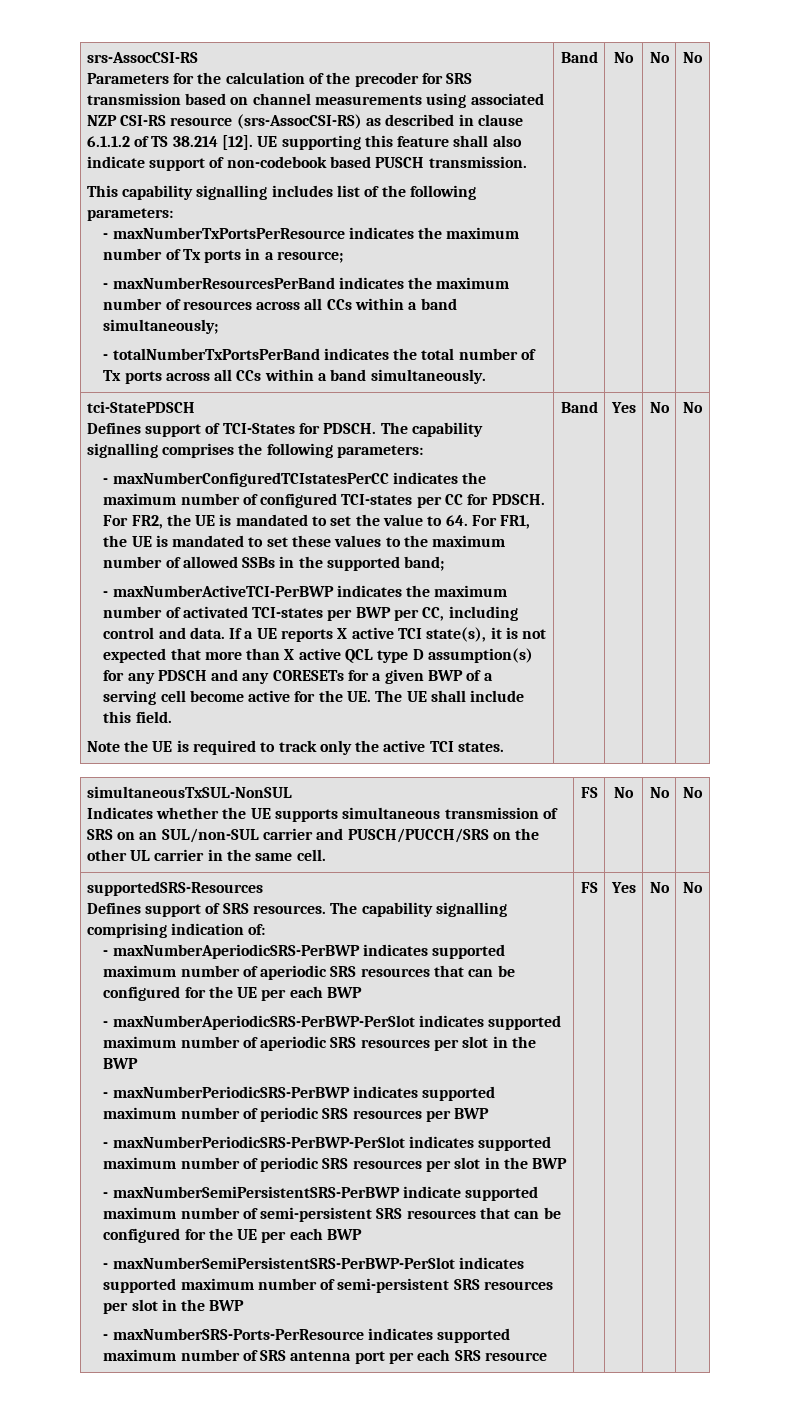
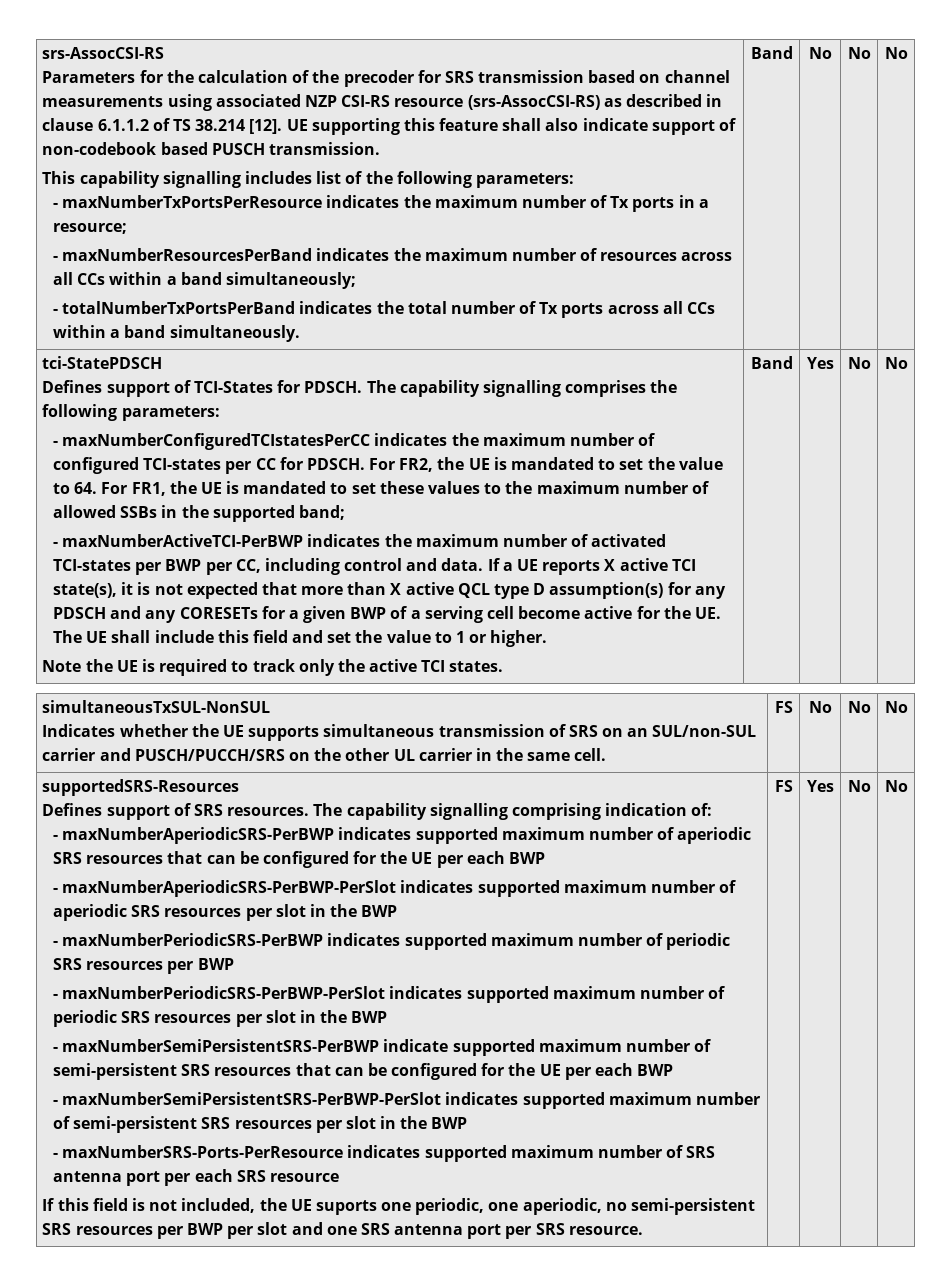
- If a UE reports X active TCI state(s), it is not expected that more than X active QCL type D assumption(s) for any PDSCH and any CORESETs for a given BWP of a serving cell become active for the UE. The UE shall include this field.
+ If a UE reports X active TCI state(s), it is not expected that more than X active QCL type D assumption(s) for any PDSCH and any CORESETs for a given BWP of a serving cell become active for the UE. The UE shall include this field and set the value to 1 or higher.
+ If this field is not included, the UE suports one periodic, one aperiodic, no semi-persistent SRS resources per BWP per slot and one SRS antenna port per SRS resource.

